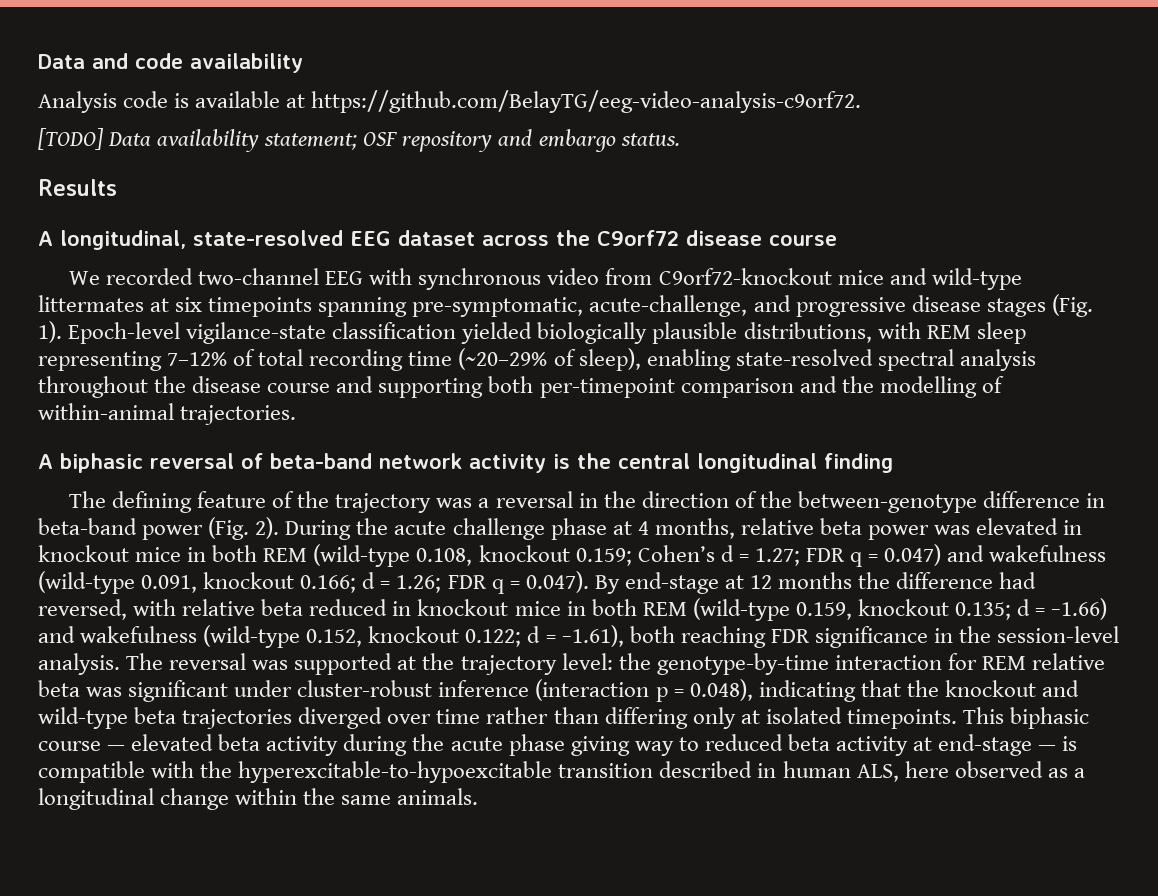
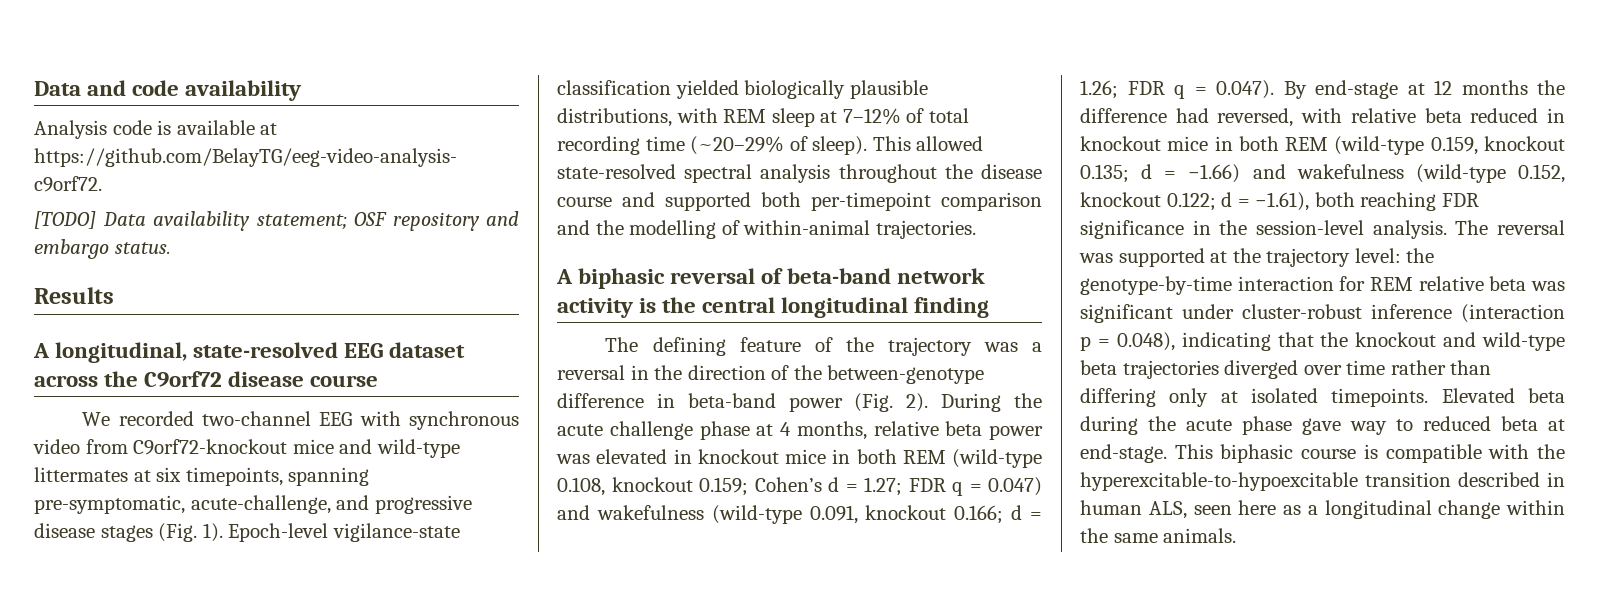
- We recorded two-channel EEG with synchronous video from C9orf72-knockout mice and wild-type littermates at six timepoints spanning pre-symptomatic, acute-challenge, and progressive disease stages (Fig. 1).
+ We recorded two-channel EEG with synchronous video from C9orf72-knockout mice and wild-type littermates at six timepoints, spanning pre-symptomatic, acute-challenge, and progressive disease stages (Fig. 1).
- Epoch-level vigilance-state classification yielded biologically plausible distributions, with REM sleep representing 7–12% of total recording time (~20–29% of sleep), enabling state-resolved spectral analysis throughout the disease course and supporting both per-timepoint comparison and the modelling of within-animal trajectories.
+ Epoch-level vigilance-state classification yielded biologically plausible distributions, with REM sleep at 7–12% of total recording time (~20–29% of sleep). This allowed state-resolved spectral analysis throughout the disease course and supported both per-timepoint comparison and the modelling of within-animal trajectories.
- This biphasic course — elevated beta activity during the acute phase giving way to reduced beta activity at end-stage — is compatible with the hyperexcitable-to-hypoexcitable transition described in human ALS, here observed as a longitudinal change within the same animals.
+ Elevated beta during the acute phase gave way to reduced beta at end-stage. This biphasic course is compatible with the hyperexcitable-to-hypoexcitable transition described in human ALS, seen here as a longitudinal change within the same animals.

